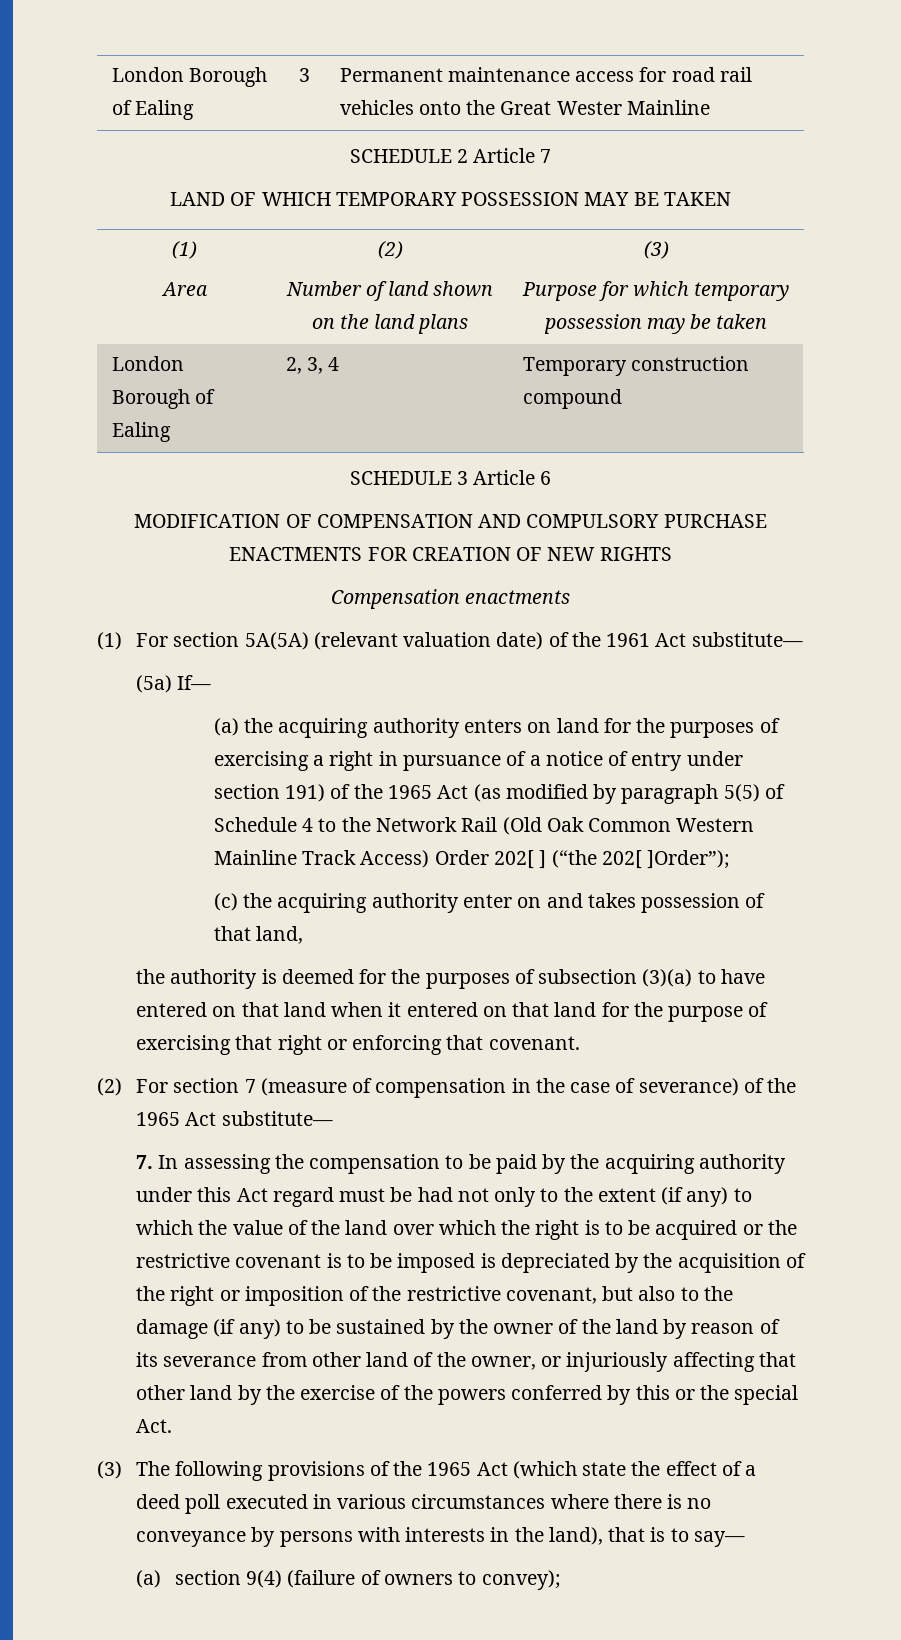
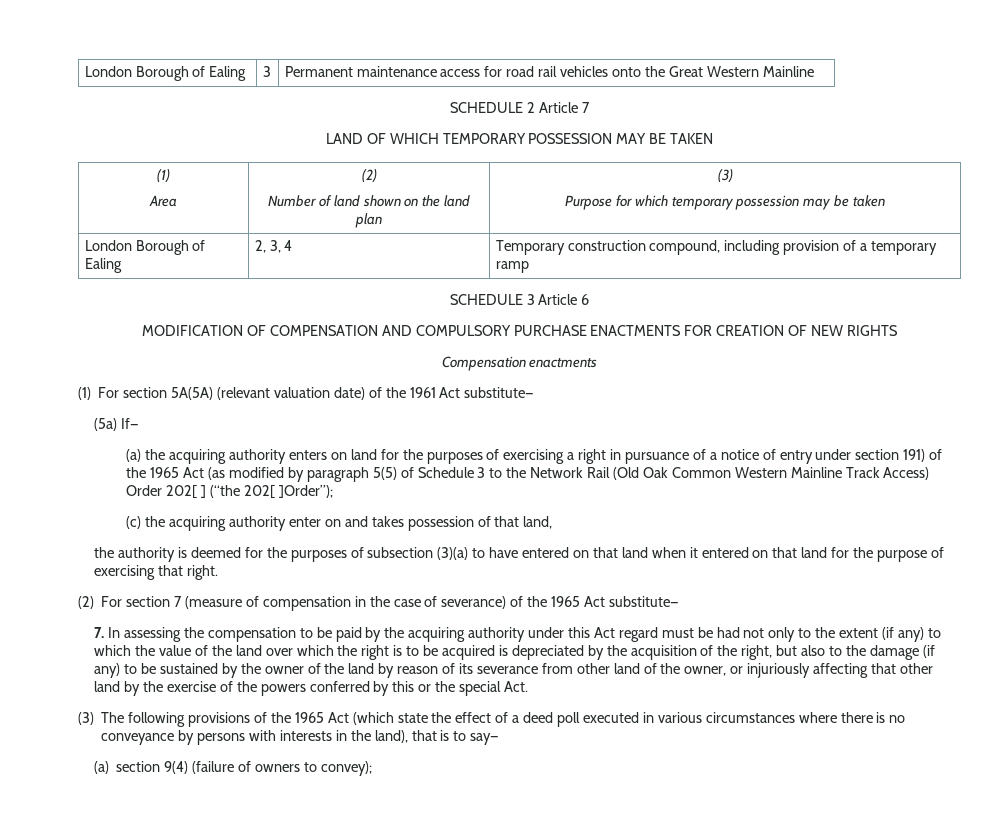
- London Borough of Ealing | 3 | Permanent maintenance access for road rail vehicles onto the Great Wester Mainline
+ London Borough of Ealing | 3 | Permanent maintenance access for road rail vehicles onto the Great Western Mainline
  LAND OF WHICH TEMPORARY POSSESSION MAY BE TAKEN
  (1)
  Area | (2)
- Number of land shown on the land plans | (3)
+ Number of land shown on the land plan | (3)
- London Borough of Ealing | 2, 3, 4 | Temporary construction compound
+ London Borough of Ealing | 2, 3, 4 | Temporary construction compound, including provision of a temporary ramp
- (a) the acquiring authority enters on land for the purposes of exercising a right in pursuance of a notice of entry under section 191) of the 1965 Act (as modified by paragraph 5(5) of Schedule 4 to the Network Rail (Old Oak Common Western Mainline Track Access) Order 202[ ] (“the 202[ ]Order”);
+ (a) the acquiring authority enters on land for the purposes of exercising a right in pursuance of a notice of entry under section 191) of the 1965 Act (as modified by paragraph 5(5) of Schedule 3 to the Network Rail (Old Oak Common Western Mainline Track Access) Order 202[ ] (“the 202[ ]Order”);
- the authority is deemed for the purposes of subsection (3)(a) to have entered on that land when it entered on that land for the purpose of exercising that right or enforcing that covenant.
+ the authority is deemed for the purposes of subsection (3)(a) to have entered on that land when it entered on that land for the purpose of exercising that right.
- 7. In assessing the compensation to be paid by the acquiring authority under this Act regard must be had not only to the extent (if any) to which the value of the land over which the right is to be acquired or the restrictive covenant is to be imposed is depreciated by the acquisition of the right or imposition of the restrictive covenant, but also to the damage (if any) to be sustained by the owner of the land by reason of its severance from other land of the owner, or injuriously affecting that other land by the exercise of the powers conferred by this or the special Act.
+ 7. In assessing the compensation to be paid by the acquiring authority under this Act regard must be had not only to the extent (if any) to which the value of the land over which the right is to be acquired is depreciated by the acquisition of the right, but also to the damage (if any) to be sustained by the owner of the land by reason of its severance from other land of the owner, or injuriously affecting that other land by the exercise of the powers conferred by this or the special Act.

